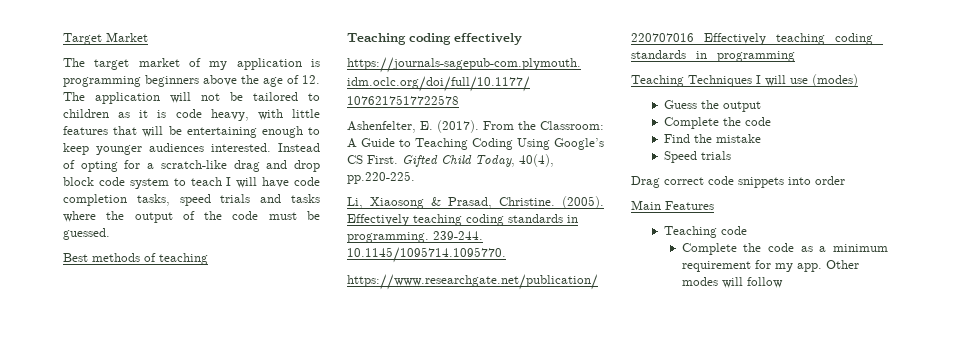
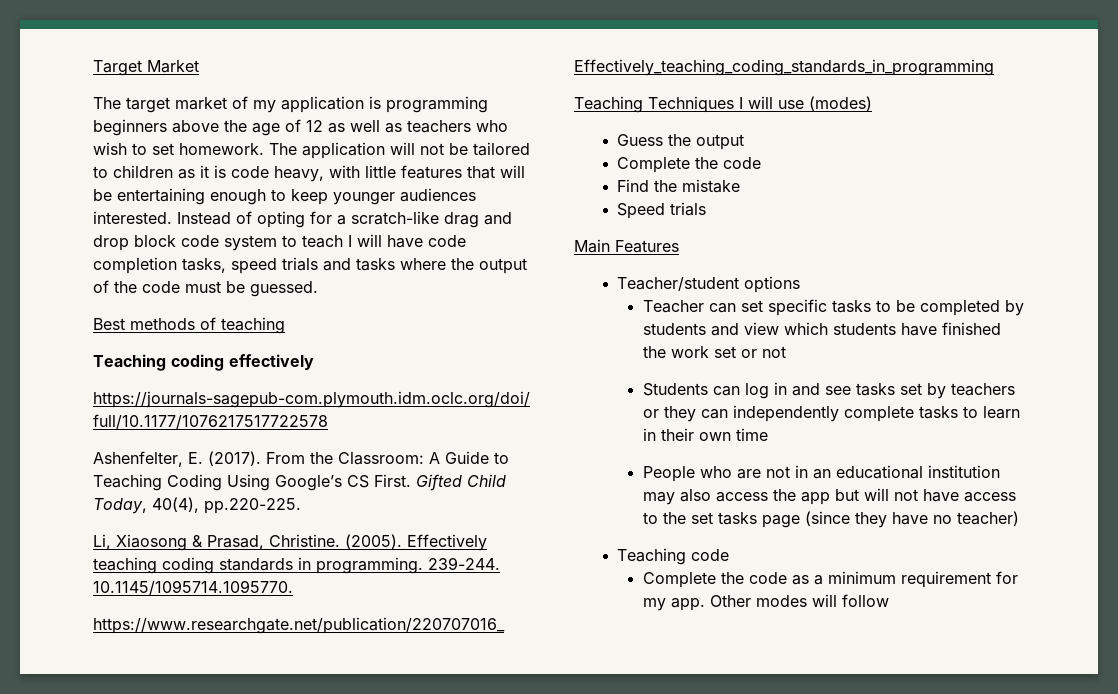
- The target market of my application is programming beginners above the age of 12. The application will not be tailored to children as it is code heavy, with little features that will be entertaining enough to keep younger audiences interested.
+ The target market of my application is programming beginners above the age of 12 as well as teachers who wish to set homework. The application will not be tailored to children as it is code heavy, with little features that will be entertaining enough to keep younger audiences interested.
- Drag correct code snippets into order
  Main Features
+ Teacher/student options
+ Teacher can set specific tasks to be completed by students and view which students have finished the work set or not
+ Students can log in and see tasks set by teachers or they can independently complete tasks to learn in their own time
+ People who are not in an educational institution may also access the app but will not have access to the set tasks page (since they have no teacher)

